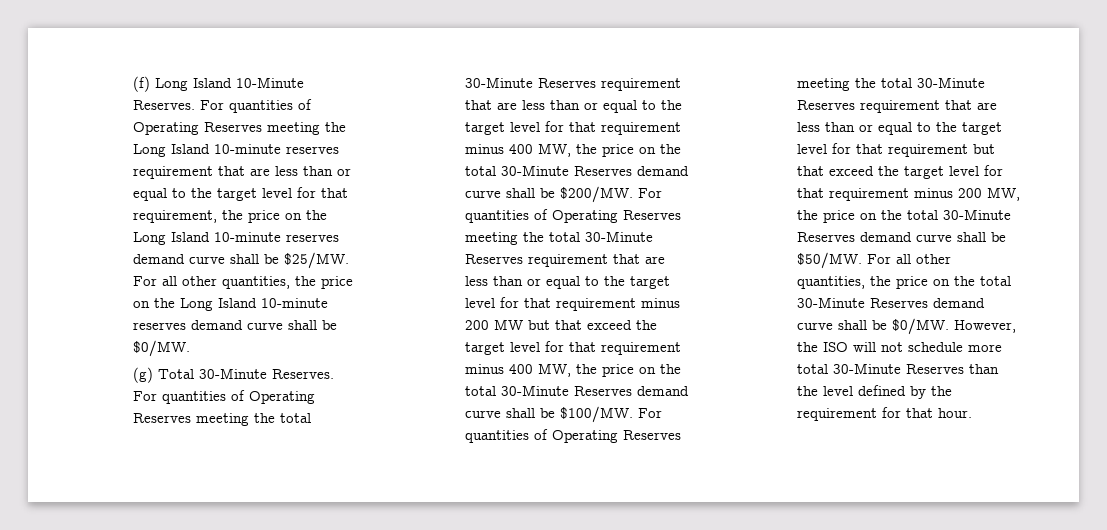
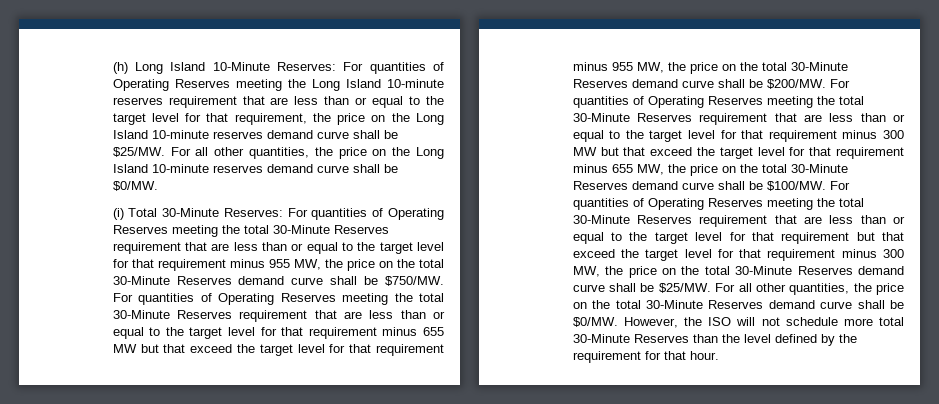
- (f) Long Island 10-Minute Reserves. For quantities of Operating Reserves meeting the Long Island 10-minute reserves requirement that are less than or equal to the target level for that requirement, the price on the Long Island 10-minute reserves demand curve shall be $25/MW.
+ (h) Long Island 10-Minute Reserves: For quantities of Operating Reserves meeting the Long Island 10-minute reserves requirement that are less than or equal to the target level for that requirement, the price on the Long Island 10-minute reserves demand curve shall be $25/MW.
- (g) Total 30-Minute Reserves. For quantities of Operating Reserves meeting the total 30-Minute Reserves requirement that are less than or equal to the target level for that requirement minus 400 MW, the price on the total 30-Minute Reserves demand curve shall be $200/MW.
+ (i) Total 30-Minute Reserves: For quantities of Operating Reserves meeting the total 30-Minute Reserves requirement that are less than or equal to the target level for that requirement minus 955 MW, the price on the total 30-Minute Reserves demand curve shall be $750/MW. For quantities of Operating Reserves meeting the total 30-Minute Reserves requirement that are less than or equal to the target level for that requirement minus 655 MW but that exceed the target level for that requirement minus 955 MW, the price on the total 30-Minute Reserves demand curve shall be $200/MW.
- For quantities of Operating Reserves meeting the total 30-Minute Reserves requirement that are less than or equal to the target level for that requirement minus 200 MW but that exceed the target level for that requirement minus 400 MW, the price on the total 30-Minute Reserves demand curve shall be $100/MW.
+ For quantities of Operating Reserves meeting the total 30-Minute Reserves requirement that are less than or equal to the target level for that requirement minus 300 MW but that exceed the target level for that requirement minus 655 MW, the price on the total 30-Minute Reserves demand curve shall be $100/MW.
- For quantities of Operating Reserves meeting the total 30-Minute Reserves requirement that are less than or equal to the target level for that requirement but that exceed the target level for that requirement minus 200 MW, the price on the total 30-Minute Reserves demand curve shall be $50/MW.
+ For quantities of Operating Reserves meeting the total 30-Minute Reserves requirement that are less than or equal to the target level for that requirement but that exceed the target level for that requirement minus 300 MW, the price on the total 30-Minute Reserves demand curve shall be $25/MW.

